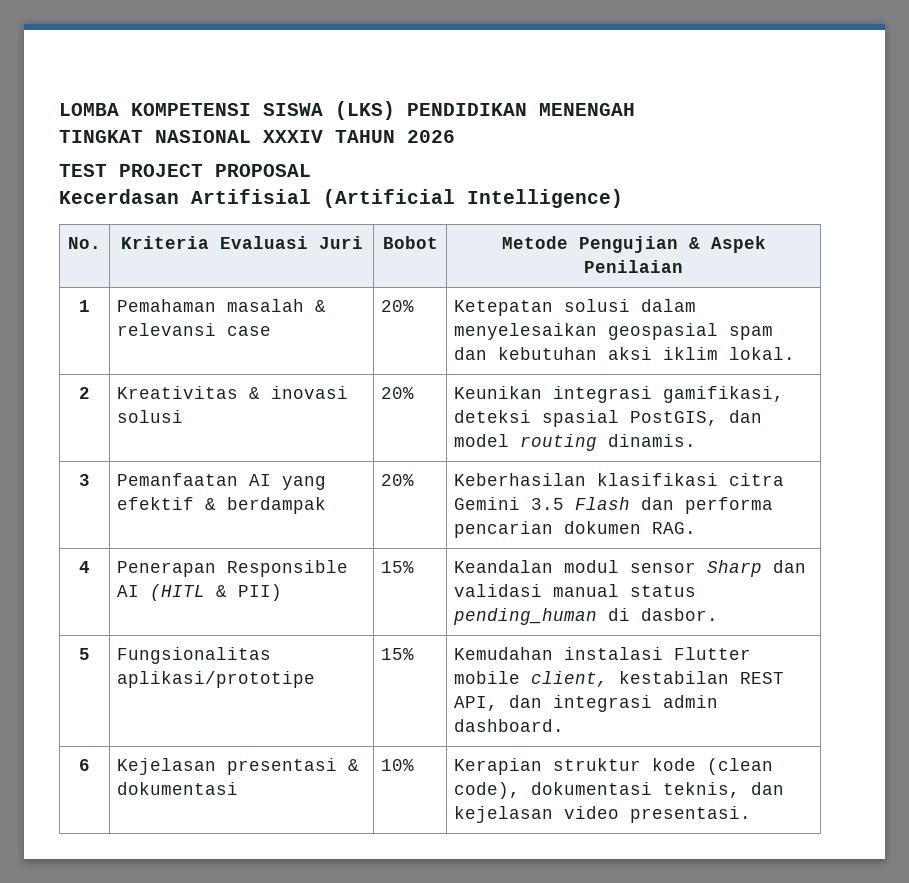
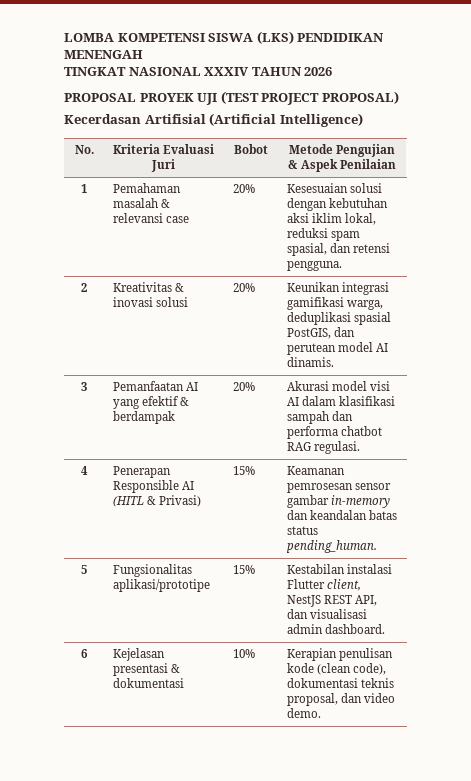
- TEST PROJECT PROPOSAL
+ PROPOSAL PROYEK UJI (TEST PROJECT PROPOSAL)
- 1 | Pemahaman masalah & relevansi case | 20% | Ketepatan solusi dalam menyelesaikan geospasial spam dan kebutuhan aksi iklim lokal.
+ 1 | Pemahaman masalah & relevansi case | 20% | Kesesuaian solusi dengan kebutuhan aksi iklim lokal, reduksi spam spasial, dan retensi pengguna.
- 2 | Kreativitas & inovasi solusi | 20% | Keunikan integrasi gamifikasi, deteksi spasial PostGIS, dan model routing dinamis.
+ 2 | Kreativitas & inovasi solusi | 20% | Keunikan integrasi gamifikasi warga, deduplikasi spasial PostGIS, dan perutean model AI dinamis.
- 3 | Pemanfaatan AI yang efektif & berdampak | 20% | Keberhasilan klasifikasi citra Gemini 3.5 Flash dan performa pencarian dokumen RAG.
+ 3 | Pemanfaatan AI yang efektif & berdampak | 20% | Akurasi model visi AI dalam klasifikasi sampah dan performa chatbot RAG regulasi.
- 4 | Penerapan Responsible AI (HITL & PII) | 15% | Keandalan modul sensor Sharp dan validasi manual status pending_human di dasbor.
+ 4 | Penerapan Responsible AI (HITL & Privasi) | 15% | Keamanan pemrosesan sensor gambar in-memory dan keandalan batas status pending_human.
- 5 | Fungsionalitas aplikasi/prototipe | 15% | Kemudahan instalasi Flutter mobile client, kestabilan REST API, dan integrasi admin dashboard.
+ 5 | Fungsionalitas aplikasi/prototipe | 15% | Kestabilan instalasi Flutter client, NestJS REST API, dan visualisasi admin dashboard.
- 6 | Kejelasan presentasi & dokumentasi | 10% | Kerapian struktur kode (clean code), dokumentasi teknis, dan kejelasan video presentasi.
+ 6 | Kejelasan presentasi & dokumentasi | 10% | Kerapian penulisan kode (clean code), dokumentasi teknis proposal, dan video demo.

